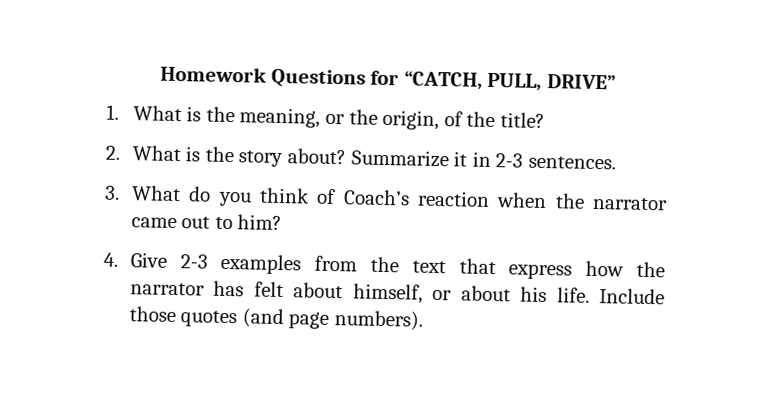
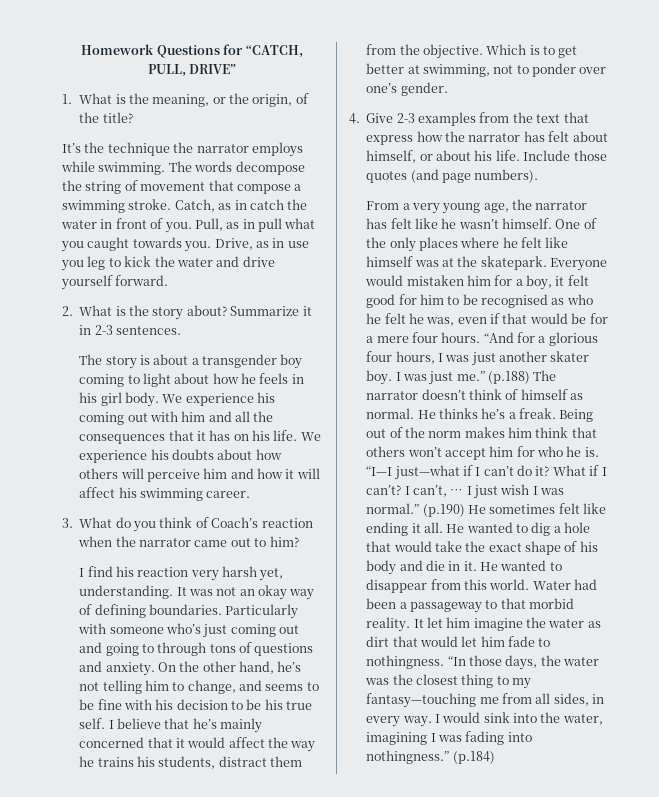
+ It’s the technique the narrator employs while swimming. The words decompose the string of movement that compose a swimming stroke. Catch, as in catch the water in front of you. Pull, as in pull what you caught towards you. Drive, as in use you leg to kick the water and drive yourself forward.
+ The story is about a transgender boy coming to light about how he feels in his girl body. We experience his coming out with him and all the consequences that it has on his life. We experience his doubts about how others will perceive him and how it will affect his swimming career.
+ I find his reaction very harsh yet, understanding. It was not an okay way of defining boundaries. Particularly with someone who’s just coming out and going to through tons of questions and anxiety. On the other hand, he’s not telling him to change, and seems to be fine with his decision to be his true self. I believe that he’s mainly concerned that it would affect the way he trains his students, distract them from the objective. Which is to get better at swimming, not to ponder over one’s gender.
+ From a very young age, the narrator has felt like he wasn’t himself. One of the only places where he felt like himself was at the skatepark. Everyone would mistaken him for a boy, it felt good for him to be recognised as who he felt he was, even if that would be for a mere four hours. “And for a glorious four hours, I was just another skater boy. I was just me.” (p.188) The narrator doesn’t think of himself as normal. He thinks he’s a freak. Being out of the norm makes him think that others won’t accept him for who he is. “I—I just—what if I can’t do it? What if I can’t? I can’t, … I just wish I was normal.” (p.190) He sometimes felt like ending it all. He wanted to dig a hole that would take the exact shape of his body and die in it. He wanted to disappear from this world. Water had been a passageway to that morbid reality. It let him imagine the water as dirt that would let him fade to nothingness. “In those days, the water was the closest thing to my fantasy—touching me from all sides, in every way. I would sink into the water, imagining I was fading into nothingness.” (p.184)

